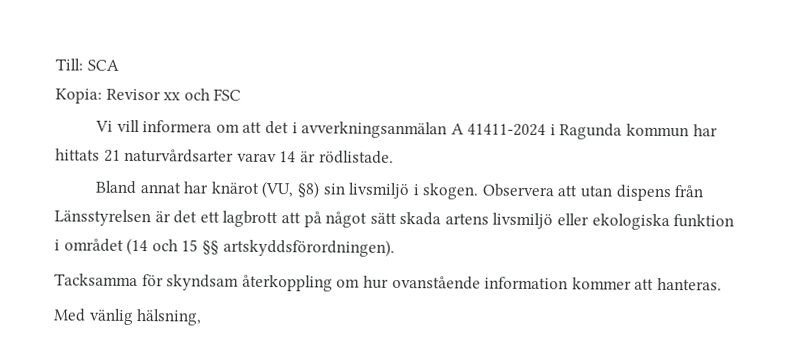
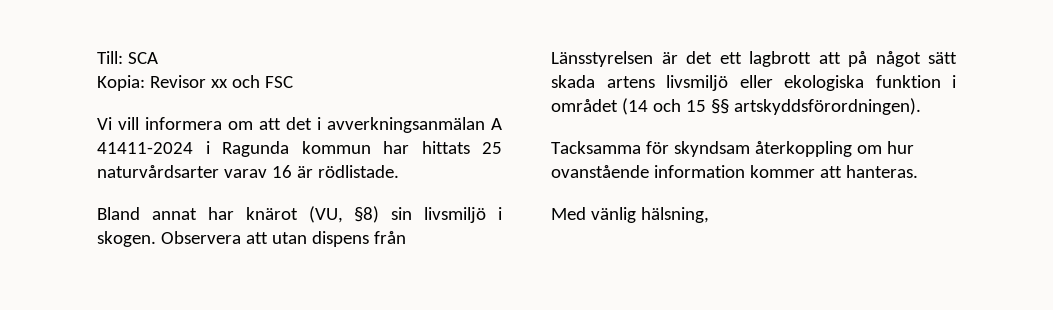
- Vi vill informera om att det i avverkningsanmälan A 41411-2024 i Ragunda kommun har hittats 21 naturvårdsarter varav 14 är rödlistade.
+ Vi vill informera om att det i avverkningsanmälan A 41411-2024 i Ragunda kommun har hittats 25 naturvårdsarter varav 16 är rödlistade.

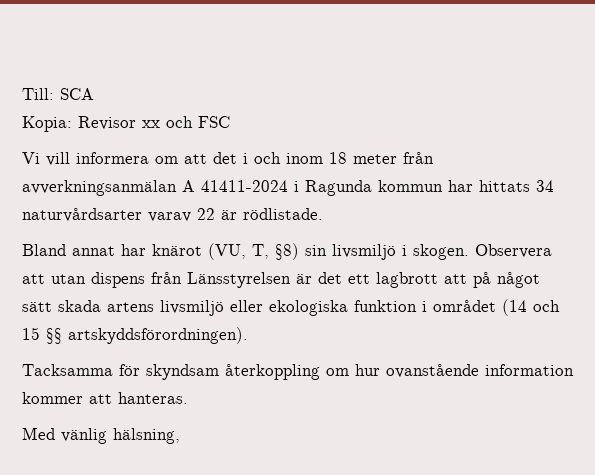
- Vi vill informera om att det i avverkningsanmälan A 41411-2024 i Ragunda kommun har hittats 25 naturvårdsarter varav 16 är rödlistade.
+ Vi vill informera om att det i och inom 18 meter från avverkningsanmälan A 41411-2024 i Ragunda kommun har hittats 34 naturvårdsarter varav 22 är rödlistade.
- Bland annat har knärot (VU, §8) sin livsmiljö i skogen.
+ Bland annat har knärot (VU, T, §8) sin livsmiljö i skogen.

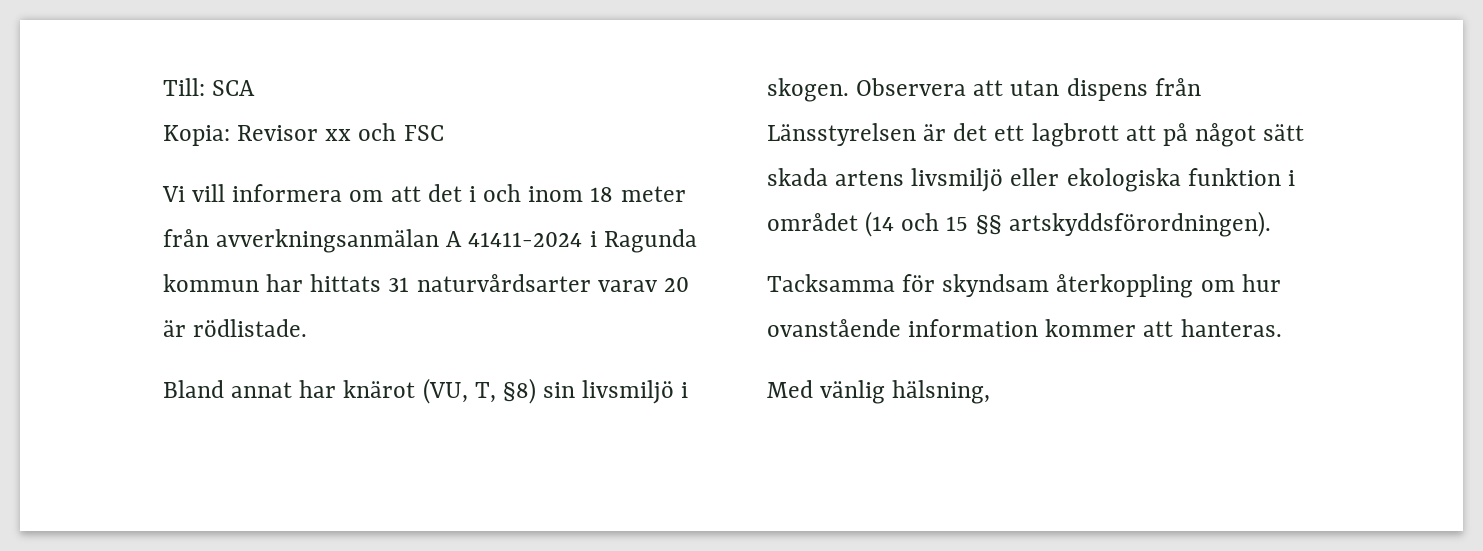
- Vi vill informera om att det i och inom 18 meter från avverkningsanmälan A 41411-2024 i Ragunda kommun har hittats 34 naturvårdsarter varav 22 är rödlistade.
+ Vi vill informera om att det i och inom 18 meter från avverkningsanmälan A 41411-2024 i Ragunda kommun har hittats 31 naturvårdsarter varav 20 är rödlistade.

